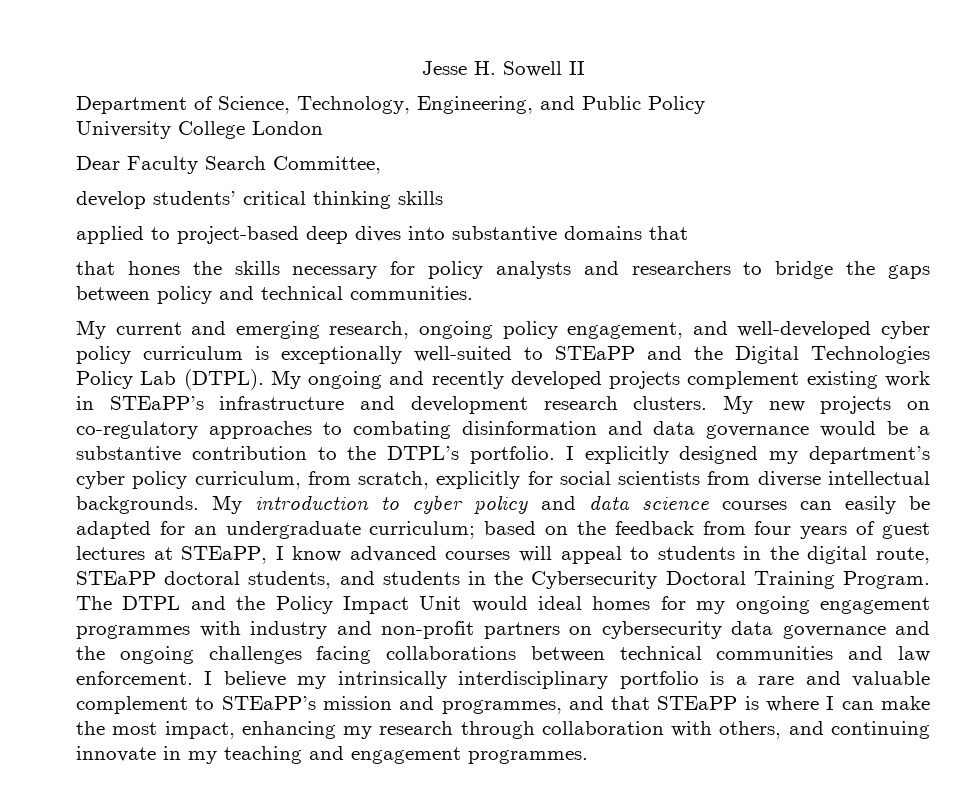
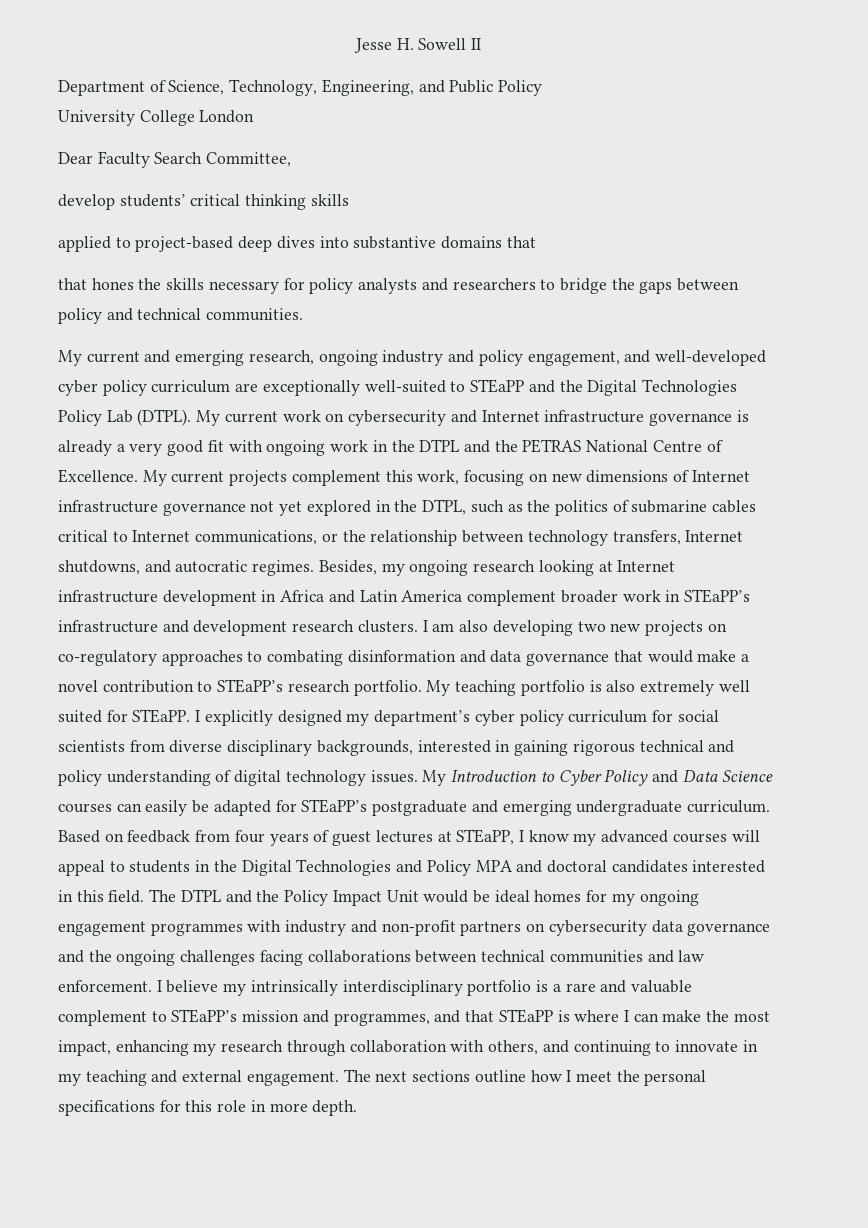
- My current and emerging research, ongoing policy engagement, and well-developed cyber policy curriculum is exceptionally well-suited to STEaPP and the Digital Technologies Policy Lab (DTPL).
+ My current and emerging research, ongoing industry and policy engagement, and well-developed cyber policy curriculum are exceptionally well-suited to STEaPP and the Digital Technologies Policy Lab (DTPL).
- My ongoing and recently developed projects complement existing work in STEaPP’s infrastructure and development research clusters.
+ My current work on cybersecurity and Internet infrastructure governance is already a very good fit with ongoing work in the DTPL and the PETRAS National Centre of Excellence. My current projects complement this work, focusing on new dimensions of Internet infrastructure governance not yet explored in the DTPL, such as the politics of submarine cables critical to Internet communications, or the relationship between technology transfers, Internet shutdowns, and autocratic regimes. Besides, my ongoing research looking at Internet infrastructure development in Africa and Latin America complement broader work in STEaPP’s infrastructure and development research clusters.
- My new projects on co-regulatory approaches to combating disinformation and data governance would be a substantive contribution to the DTPL’s portfolio.
+ I am also developing two new projects on co-regulatory approaches to combating disinformation and data governance that would make a novel contribution to STEaPP’s research portfolio. My teaching portfolio is also extremely well suited for STEaPP.
- I explicitly designed my department’s cyber policy curriculum, from scratch, explicitly for social scientists from diverse intellectual backgrounds. My introduction to cyber policy and data science courses can easily be adapted for an undergraduate curriculum; based on the feedback from four years of guest lectures at STEaPP, I know advanced courses will appeal to students in the digital route, STEaPP doctoral students, and students in the Cybersecurity Doctoral Training Program.
+ I explicitly designed my department’s cyber policy curriculum for social scientists from diverse disciplinary backgrounds, interested in gaining rigorous technical and policy understanding of digital technology issues. My Introduction to Cyber Policy and Data Science courses can easily be adapted for STEaPP’s postgraduate and emerging undergraduate curriculum. Based on feedback from four years of guest lectures at STEaPP, I know my advanced courses will appeal to students in the Digital Technologies and Policy MPA and doctoral candidates interested in this field.
- The DTPL and the Policy Impact Unit would ideal homes for my ongoing engagement programmes with industry and non-profit partners on cybersecurity data governance and the ongoing challenges facing collaborations between technical communities and law enforcement.
+ The DTPL and the Policy Impact Unit would be ideal homes for my ongoing engagement programmes with industry and non-profit partners on cybersecurity data governance and the ongoing challenges facing collaborations between technical communities and law enforcement.
- I believe my intrinsically interdisciplinary portfolio is a rare and valuable complement to STEaPP’s mission and programmes, and that STEaPP is where I can make the most impact, enhancing my research through collaboration with others, and continuing innovate in my teaching and engagement programmes.
+ I believe my intrinsically interdisciplinary portfolio is a rare and valuable complement to STEaPP’s mission and programmes, and that STEaPP is where I can make the most impact, enhancing my research through collaboration with others, and continuing to innovate in my teaching and external engagement. The next sections outline how I meet the personal specifications for this role in more depth.

